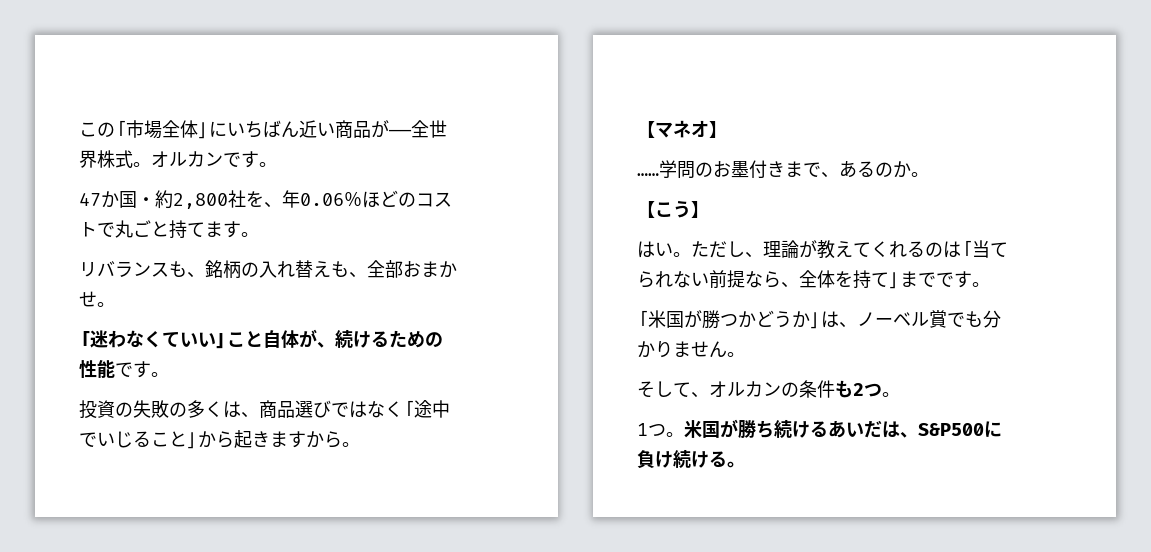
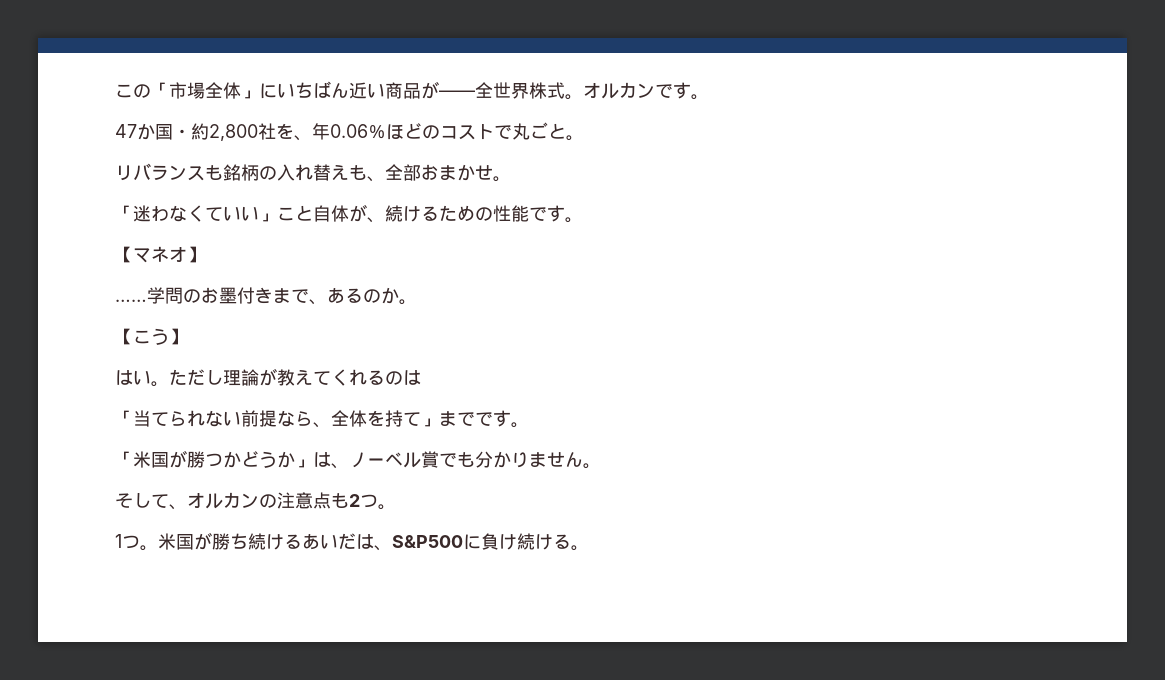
- 47か国・約2,800社を、年0.06％ほどのコストで丸ごと持てます。
+ 47か国・約2,800社を、年0.06％ほどのコストで丸ごと。
- リバランスも、銘柄の入れ替えも、全部おまかせ。
+ リバランスも銘柄の入れ替えも、全部おまかせ。
- 投資の失敗の多くは、商品選びではなく「途中でいじること」から起きますから。
- ただし、理論が教えてくれるのは「当てられない前提なら、全体を持て」までです。
+ ただし理論が教えてくれるのは
+ 「当てられない前提なら、全体を持て」までです。
- そして、オルカンの条件も2つ。
+ そして、オルカンの注意点も2つ。

